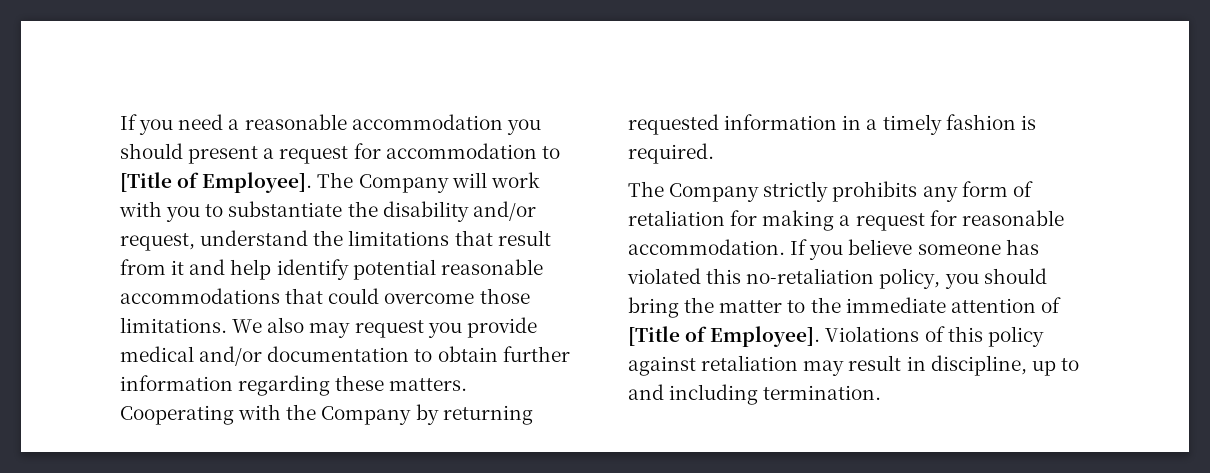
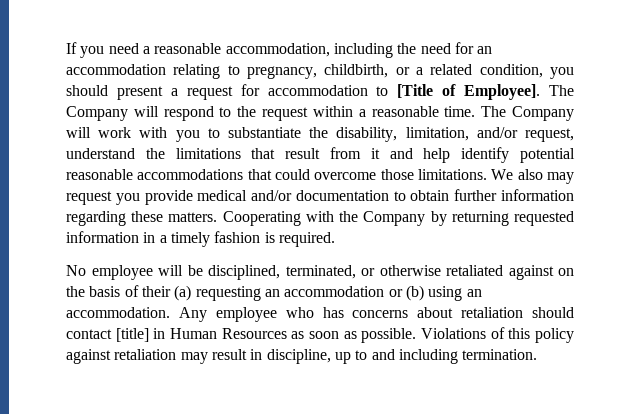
- If you need a reasonable accommodation you should present a request for accommodation to [Title of Employee].
+ If you need a reasonable accommodation, including the need for an accommodation relating to pregnancy, childbirth, or a related condition, you should present a request for accommodation to [Title of Employee].
- The Company will work with you to substantiate the disability and/or request, understand the limitations that result from it and help identify potential reasonable accommodations that could overcome those limitations.
+ The Company will respond to the request within a reasonable time. The Company will work with you to substantiate the disability, limitation, and/or request, understand the limitations that result from it and help identify potential reasonable accommodations that could overcome those limitations.
- The Company strictly prohibits any form of retaliation for making a request for reasonable accommodation. If you believe someone has violated this no-retaliation policy, you should bring the matter to the immediate attention of [Title of Employee].
+ No employee will be disciplined, terminated, or otherwise retaliated against on the basis of their (a) requesting an accommodation or (b) using an accommodation. Any employee who has concerns about retaliation should contact [title] in Human Resources as soon as possible.

